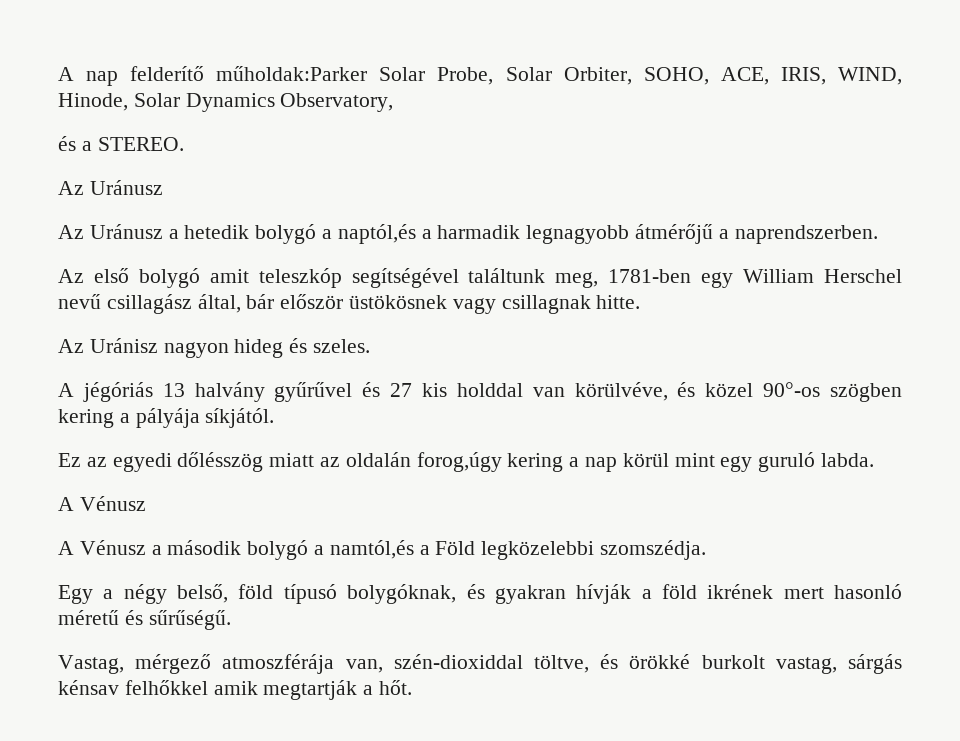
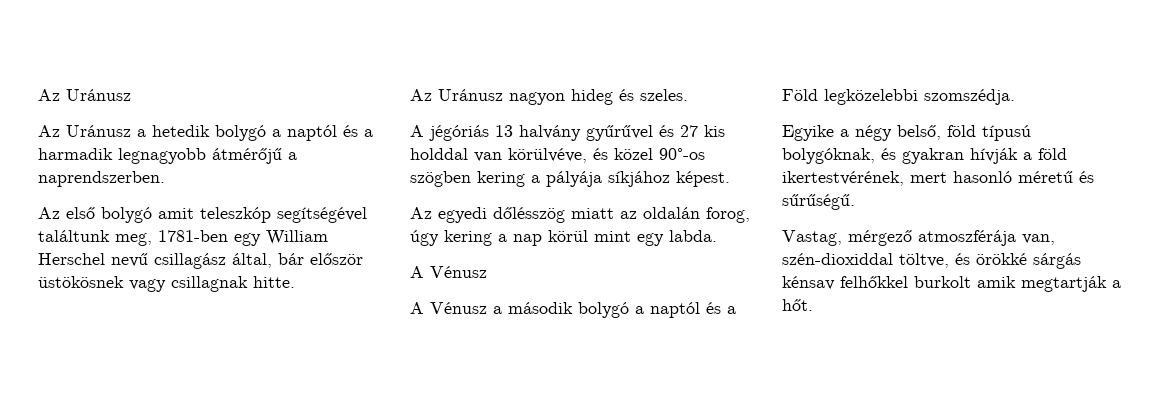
- A nap felderítő műholdak:Parker Solar Probe, Solar Orbiter, SOHO, ACE, IRIS, WIND, Hinode, Solar Dynamics Observatory,
- és a STEREO.
- Az Uránusz a hetedik bolygó a naptól,és a harmadik legnagyobb átmérőjű a naprendszerben.
+ Az Uránusz a hetedik bolygó a naptól és a harmadik legnagyobb átmérőjű a naprendszerben.
- Az Uránisz nagyon hideg és szeles.
+ Az Uránusz nagyon hideg és szeles.
- A jégóriás 13 halvány gyűrűvel és 27 kis holddal van körülvéve, és közel 90°-os szögben kering a pályája síkjától.
- Ez az egyedi dőlésszög miatt az oldalán forog,úgy kering a nap körül mint egy guruló labda.
+ A jégóriás 13 halvány gyűrűvel és 27 kis holddal van körülvéve, és közel 90°-os szögben kering a pályája síkjához képest.
+ Az egyedi dőlésszög miatt az oldalán forog, úgy kering a nap körül mint egy labda.
- A Vénusz a második bolygó a namtól,és a Föld legközelebbi szomszédja.
+ A Vénusz a második bolygó a naptól és a Föld legközelebbi szomszédja.
- Egy a négy belső, föld típusó bolygóknak, és gyakran hívják a föld ikrének mert hasonló méretű és sűrűségű.
+ Egyike a négy belső, föld típusú bolygóknak, és gyakran hívják a föld ikertestvérének, mert hasonló méretű és sűrűségű.
- Vastag, mérgező atmoszférája van, szén-dioxiddal töltve, és örökké burkolt vastag, sárgás kénsav felhőkkel amik megtartják a hőt.
+ Vastag, mérgező atmoszférája van, szén-dioxiddal töltve, és örökké sárgás kénsav felhőkkel burkolt amik megtartják a hőt.

